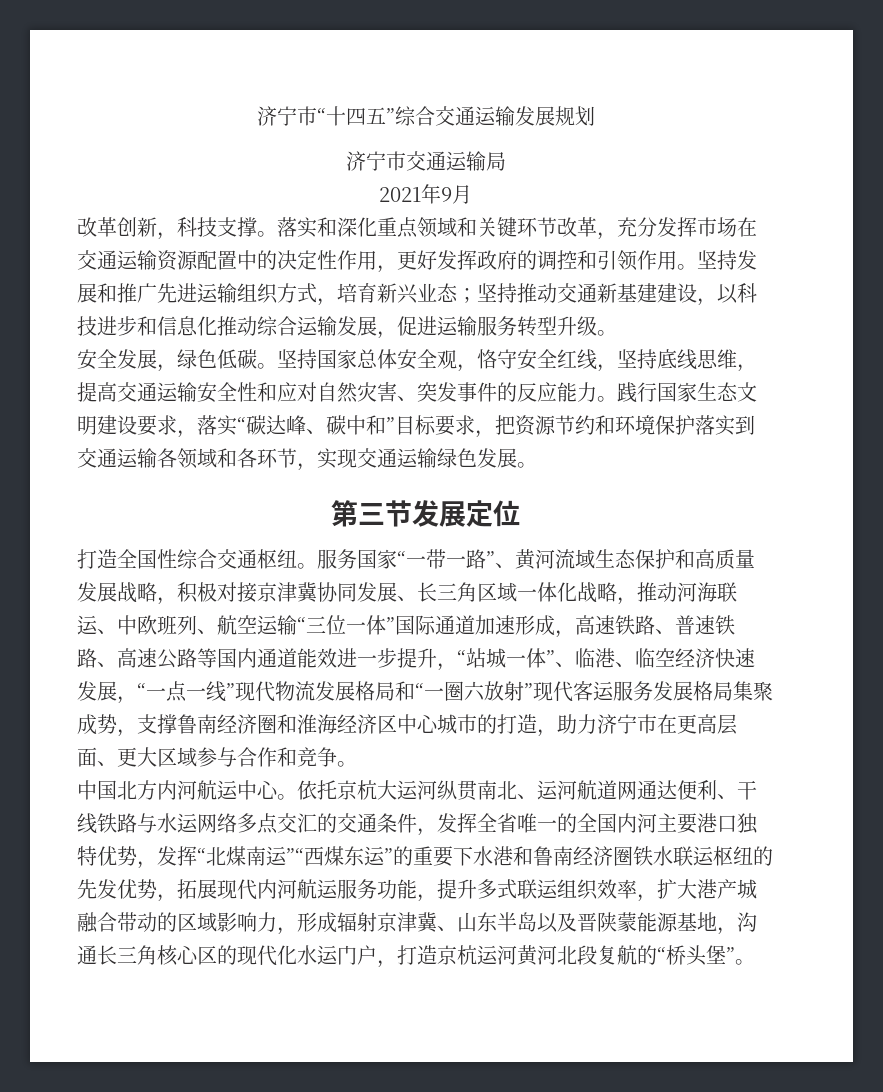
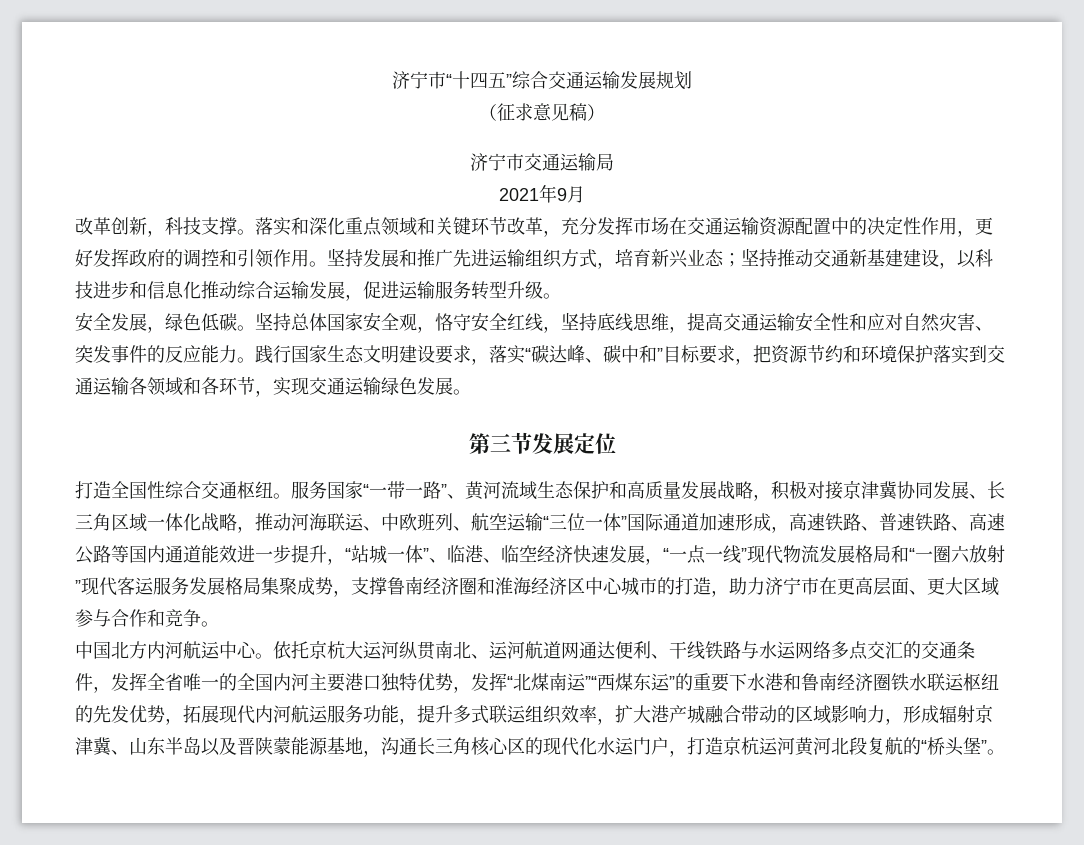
+ （征求意见稿）
- 坚持国家总体安全观，恪守安全红线，坚持底线思维，提高交通运输安全性和应对自然灾害、突发事件的反应能力。
+ 坚持总体国家安全观，恪守安全红线，坚持底线思维，提高交通运输安全性和应对自然灾害、突发事件的反应能力。

